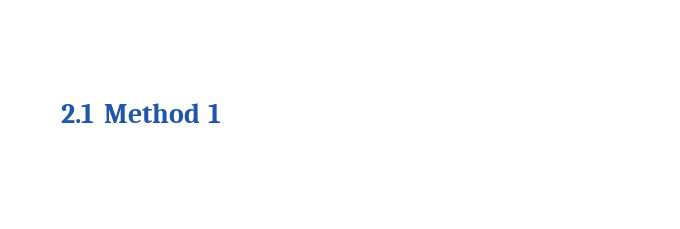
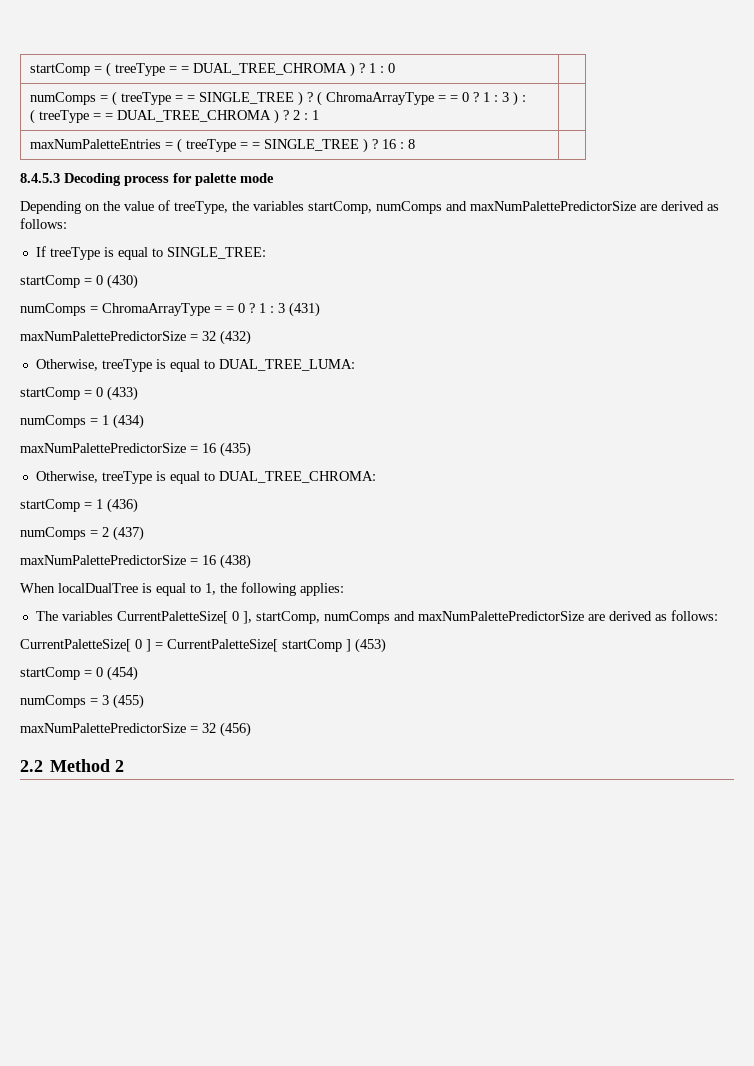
- 2.1 Method 1
+ startComp = ( treeType = = DUAL_TREE_CHROMA ) ? 1 : 0 |
+ numComps = ( treeType = = SINGLE_TREE ) ? ( ChromaArrayType = = 0 ? 1 : 3 ) :
+ ( treeType = = DUAL_TREE_CHROMA ) ? 2 : 1 |
+ maxNumPaletteEntries = ( treeType = = SINGLE_TREE ) ? 16 : 8 |
+ 8.4.5.3 Decoding process for palette mode
+ Depending on the value of treeType, the variables startComp, numComps and maxNumPalettePredictorSize are derived as follows:
+ If treeType is equal to SINGLE_TREE:
+ startComp = 0 (430)
+ numComps = ChromaArrayType = = 0 ? 1 : 3 (431)
+ maxNumPalettePredictorSize = 32 (432)
+ Otherwise, treeType is equal to DUAL_TREE_LUMA:
+ startComp = 0 (433)
+ numComps = 1 (434)
+ maxNumPalettePredictorSize = 16 (435)
+ Otherwise, treeType is equal to DUAL_TREE_CHROMA:
+ startComp = 1 (436)
+ numComps = 2 (437)
+ maxNumPalettePredictorSize = 16 (438)
+ When localDualTree is equal to 1, the following applies:
+ The variables CurrentPaletteSize[ 0 ], startComp, numComps and maxNumPalettePredictorSize are derived as follows:
+ CurrentPaletteSize[ 0 ] = CurrentPaletteSize[ startComp ] (453)
+ startComp = 0 (454)
+ numComps = 3 (455)
+ maxNumPalettePredictorSize = 32 (456)
+ 2.2 Method 2

